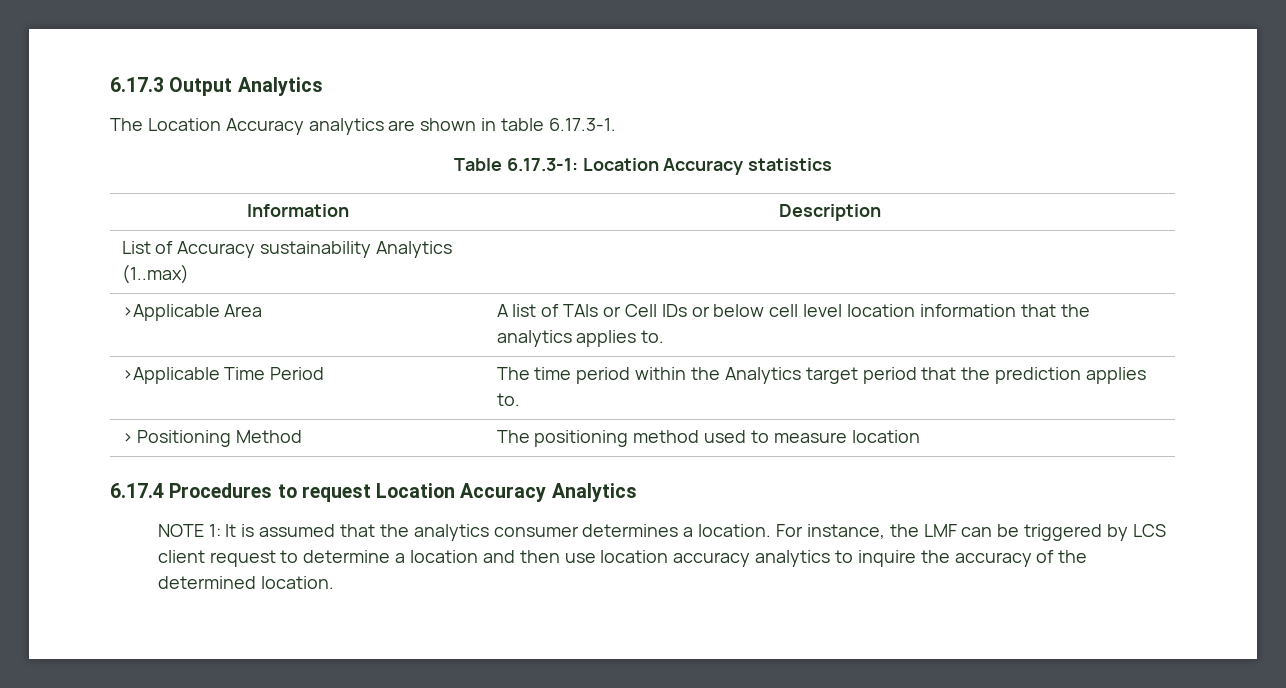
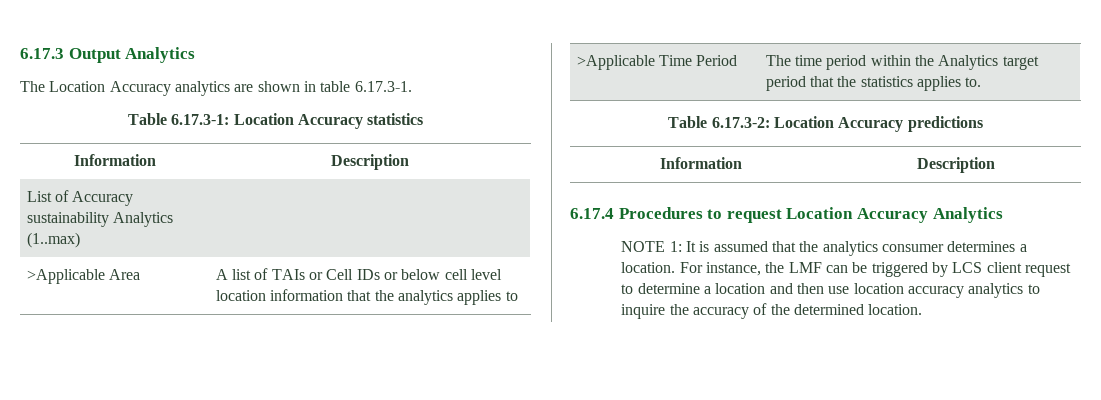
- >Applicable Area | A list of TAIs or Cell IDs or below cell level location information that the analytics applies to.
+ >Applicable Area | A list of TAIs or Cell IDs or below cell level location information that the analytics applies to
- >Applicable Time Period | The time period within the Analytics target period that the prediction applies to.
- > Positioning Method | The positioning method used to measure location
+ >Applicable Time Period | The time period within the Analytics target period that the statistics applies to.
+ Table 6.17.3-2: Location Accuracy predictions
+ Information | Description

